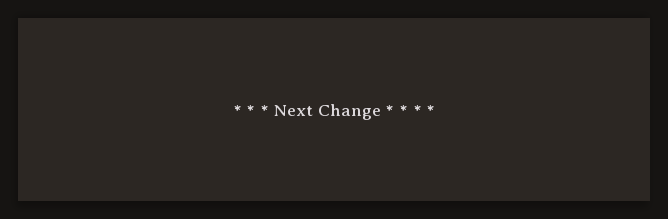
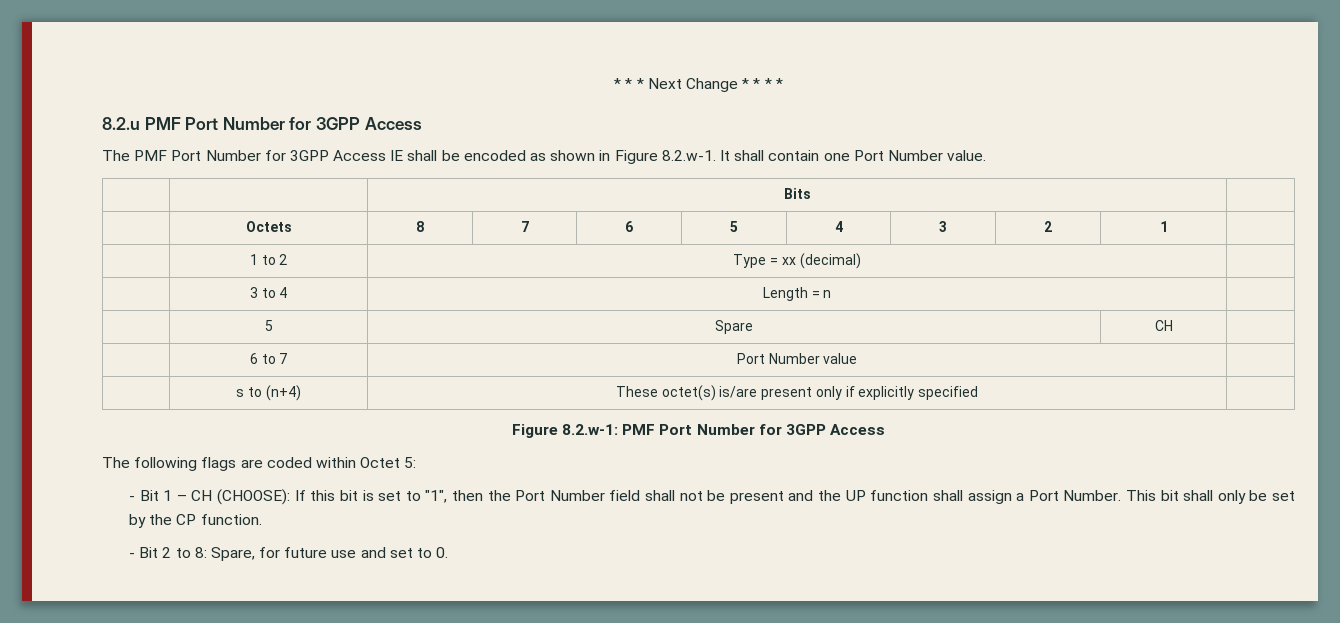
+ 8.2.u PMF Port Number for 3GPP Access
+ The PMF Port Number for 3GPP Access IE shall be encoded as shown in Figure 8.2.w-1. It shall contain one Port Number value.
+ | | Bits |
+ | Octets | 8 | 7 | 6 | 5 | 4 | 3 | 2 | 1 |
+ | 1 to 2 | Type = xx (decimal) |
+ | 3 to 4 | Length = n |
+ | 5 | Spare | CH |
+ | 6 to 7 | Port Number value |
+ | s to (n+4) | These octet(s) is/are present only if explicitly specified |
+ Figure 8.2.w-1: PMF Port Number for 3GPP Access
+ The following flags are coded within Octet 5:
+ - Bit 1 – CH (CHOOSE): If this bit is set to "1", then the Port Number field shall not be present and the UP function shall assign a Port Number. This bit shall only be set by the CP function.
+ - Bit 2 to 8: Spare, for future use and set to 0.

